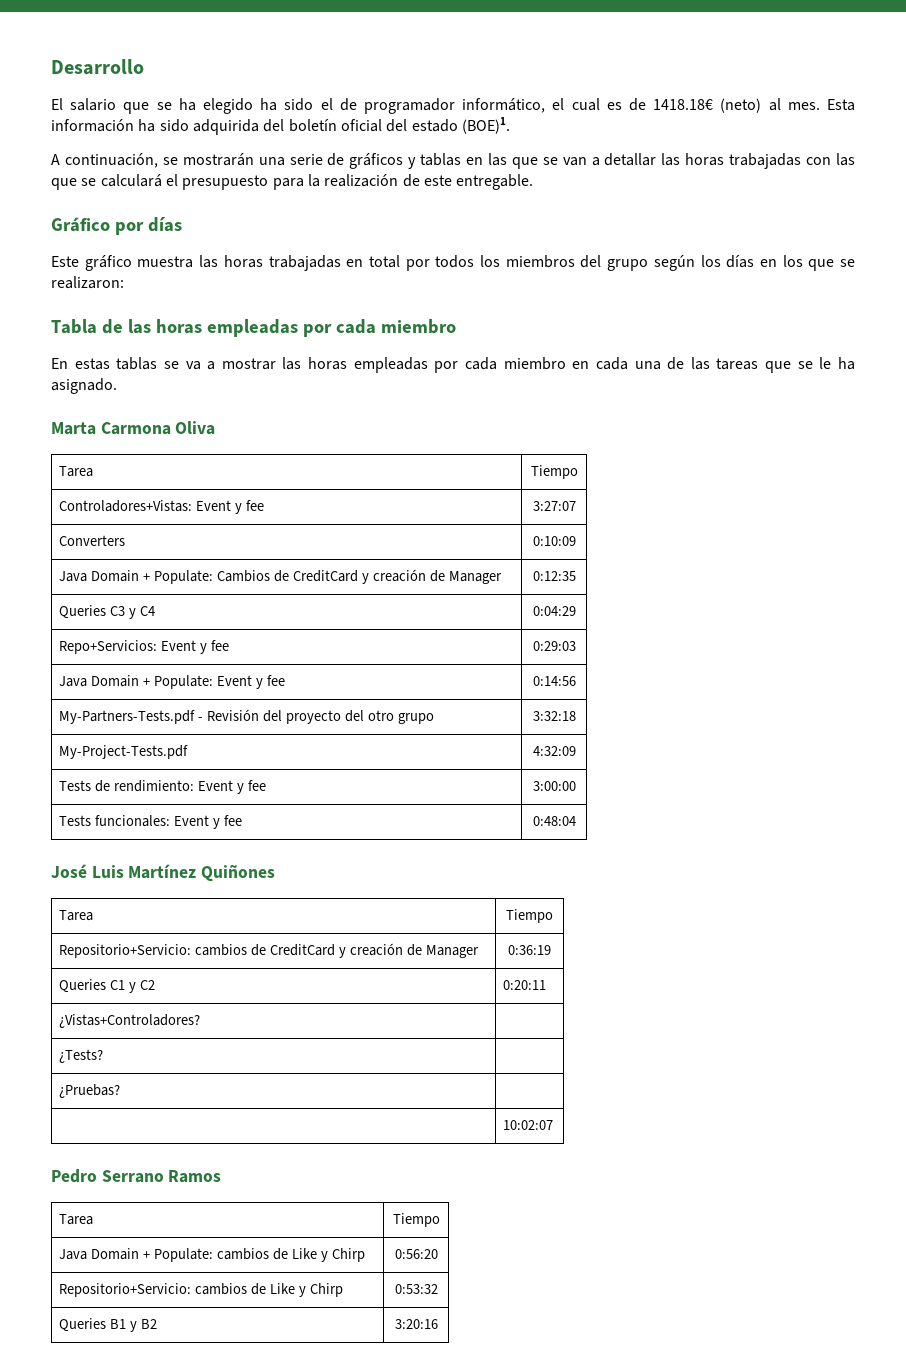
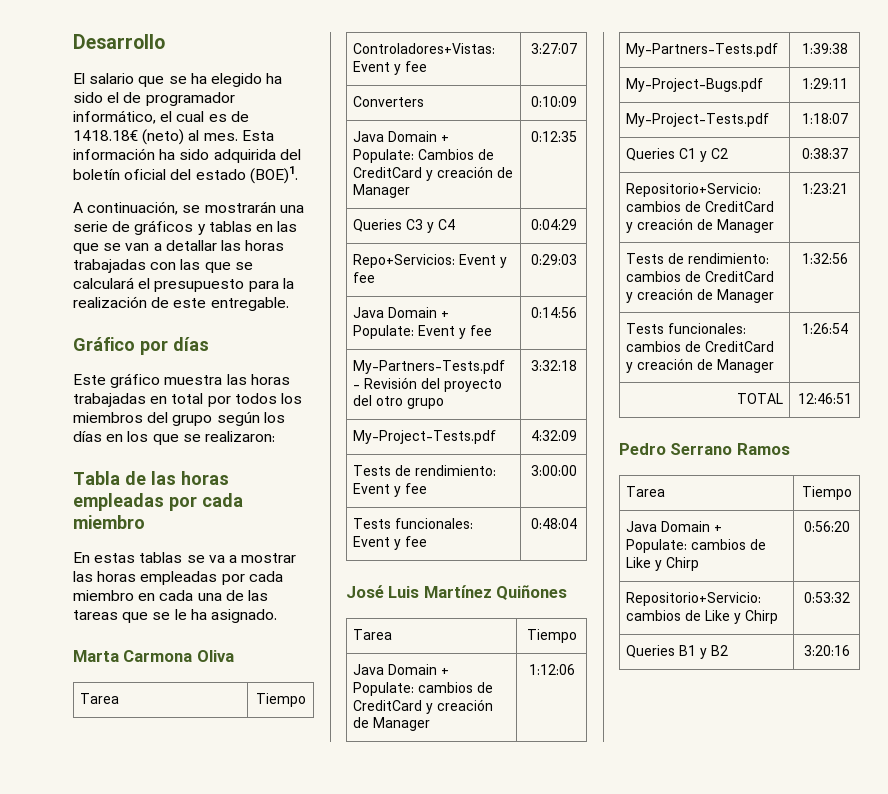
+ Java Domain + Populate: cambios de CreditCard y creación de Manager | 1:12:06
+ My-Partners-Tests.pdf | 1:39:38
+ My-Project-Bugs.pdf | 1:29:11
+ My-Project-Tests.pdf | 1:18:07
+ Queries C1 y C2 | 0:38:37
- Repositorio+Servicio: cambios de CreditCard y creación de Manager | 0:36:19
- Queries C1 y C2 | 0:20:11
- ¿Vistas+Controladores? |
- ¿Tests? |
- ¿Pruebas? |
- | 10:02:07
+ Repositorio+Servicio: cambios de CreditCard y creación de Manager | 1:23:21
+ Tests de rendimiento: cambios de CreditCard y creación de Manager | 1:32:56
+ Tests funcionales: cambios de CreditCard y creación de Manager | 1:26:54
+ TOTAL | 12:46:51

